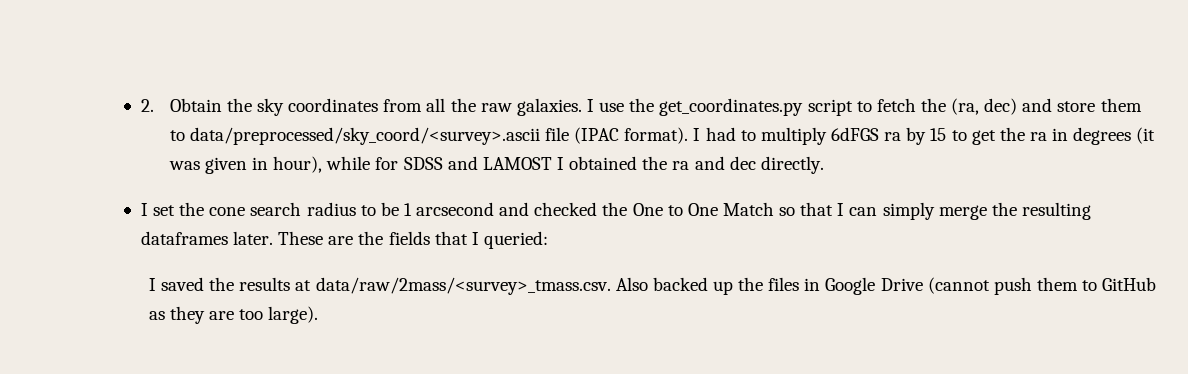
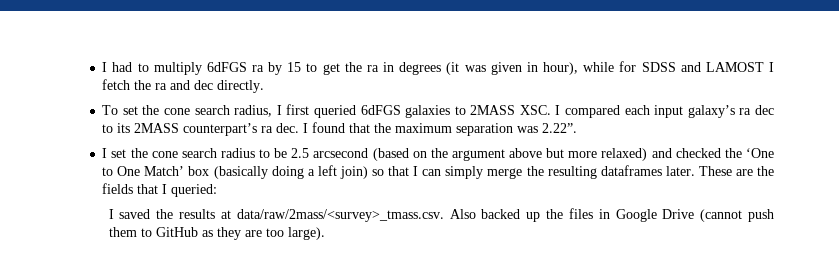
- 2. Obtain the sky coordinates from all the raw galaxies. I use the get_coordinates.py script to fetch the (ra, dec) and store them to data/preprocessed/sky_coord/<survey>.ascii file (IPAC format). I had to multiply 6dFGS ra by 15 to get the ra in degrees (it was given in hour), while for SDSS and LAMOST I obtained the ra and dec directly.
+ I had to multiply 6dFGS ra by 15 to get the ra in degrees (it was given in hour), while for SDSS and LAMOST I fetch the ra and dec directly.
+ To set the cone search radius, I first queried 6dFGS galaxies to 2MASS XSC. I compared each input galaxy’s ra dec to its 2MASS counterpart’s ra dec. I found that the maximum separation was 2.22”.
- I set the cone search radius to be 1 arcsecond and checked the One to One Match so that I can simply merge the resulting dataframes later.
+ I set the cone search radius to be 2.5 arcsecond (based on the argument above but more relaxed) and checked the ‘One to One Match’ box (basically doing a left join) so that I can simply merge the resulting dataframes later.

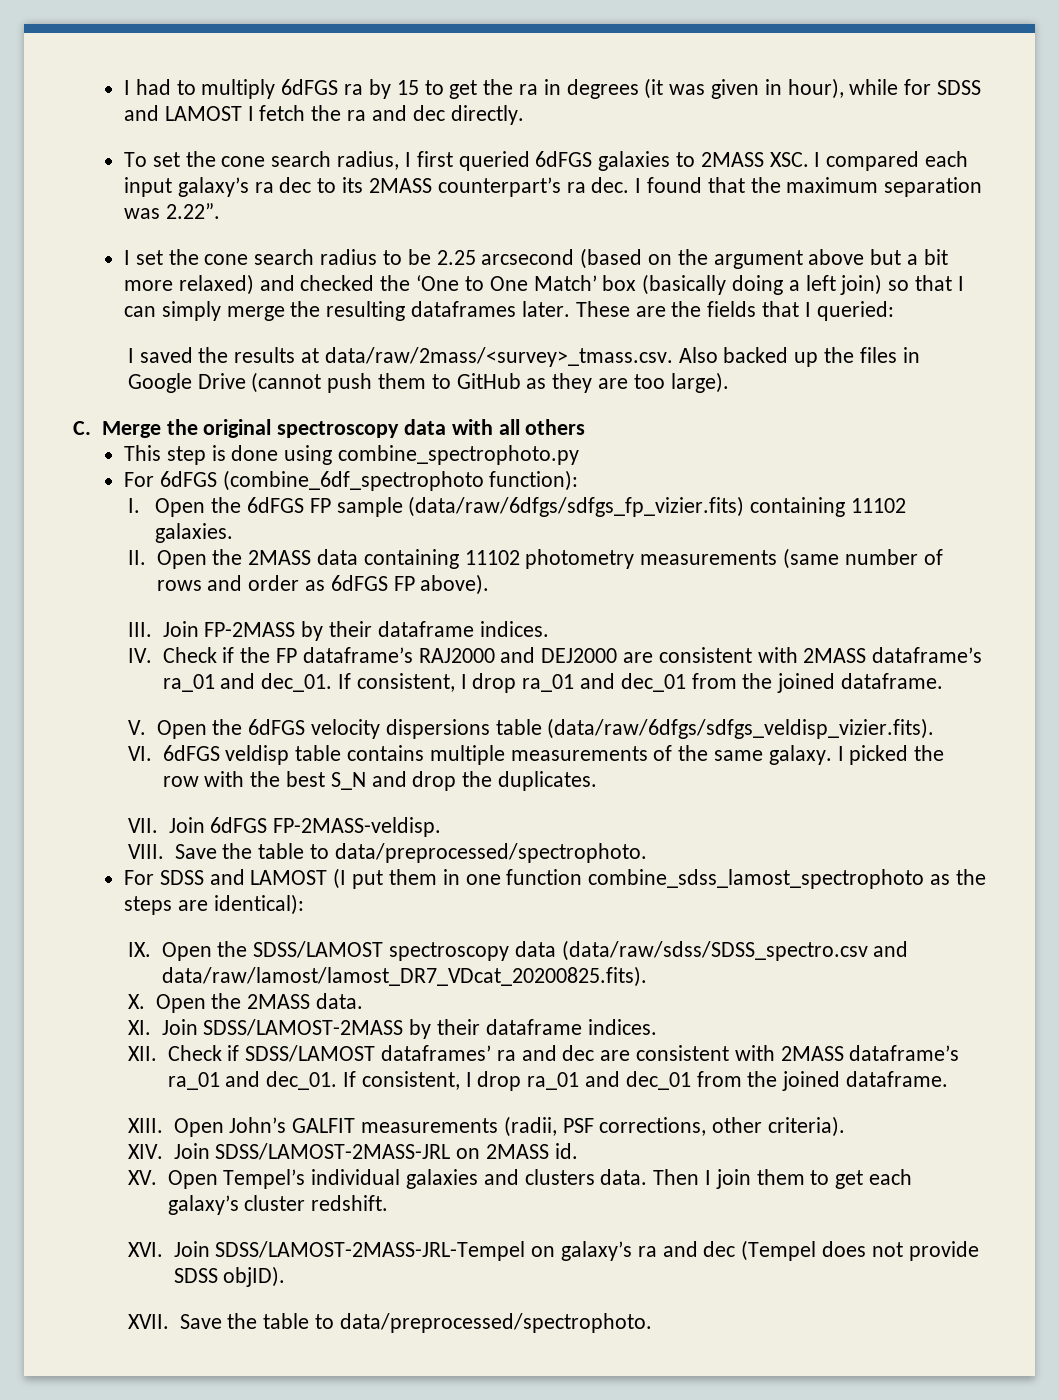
- I set the cone search radius to be 2.5 arcsecond (based on the argument above but more relaxed) and checked the ‘One to One Match’ box (basically doing a left join) so that I can simply merge the resulting dataframes later.
+ I set the cone search radius to be 2.25 arcsecond (based on the argument above but a bit more relaxed) and checked the ‘One to One Match’ box (basically doing a left join) so that I can simply merge the resulting dataframes later.
+ C. Merge the original spectroscopy data with all others
+ This step is done using combine_spectrophoto.py
+ For 6dFGS (combine_6df_spectrophoto function):
+ I. Open the 6dFGS FP sample (data/raw/6dfgs/sdfgs_fp_vizier.fits) containing 11102 galaxies.
+ II. Open the 2MASS data containing 11102 photometry measurements (same number of rows and order as 6dFGS FP above).
+ III. Join FP-2MASS by their dataframe indices.
+ IV. Check if the FP dataframe’s RAJ2000 and DEJ2000 are consistent with 2MASS dataframe’s ra_01 and dec_01. If consistent, I drop ra_01 and dec_01 from the joined dataframe.
+ V. Open the 6dFGS velocity dispersions table (data/raw/6dfgs/sdfgs_veldisp_vizier.fits).
+ VI. 6dFGS veldisp table contains multiple measurements of the same galaxy. I picked the row with the best S_N and drop the duplicates.
+ VII. Join 6dFGS FP-2MASS-veldisp.
+ VIII. Save the table to data/preprocessed/spectrophoto.
+ For SDSS and LAMOST (I put them in one function combine_sdss_lamost_spectrophoto as the steps are identical):
+ IX. Open the SDSS/LAMOST spectroscopy data (data/raw/sdss/SDSS_spectro.csv and data/raw/lamost/lamost_DR7_VDcat_20200825.fits).
+ X. Open the 2MASS data.
+ XI. Join SDSS/LAMOST-2MASS by their dataframe indices.
+ XII. Check if SDSS/LAMOST dataframes’ ra and dec are consistent with 2MASS dataframe’s ra_01 and dec_01. If consistent, I drop ra_01 and dec_01 from the joined dataframe.
+ XIII. Open John’s GALFIT measurements (radii, PSF corrections, other criteria).
+ XIV. Join SDSS/LAMOST-2MASS-JRL on 2MASS id.
+ XV. Open Tempel’s individual galaxies and clusters data. Then I join them to get each galaxy’s cluster redshift.
+ XVI. Join SDSS/LAMOST-2MASS-JRL-Tempel on galaxy’s ra and dec (Tempel does not provide SDSS objID).
+ XVII. Save the table to data/preprocessed/spectrophoto.

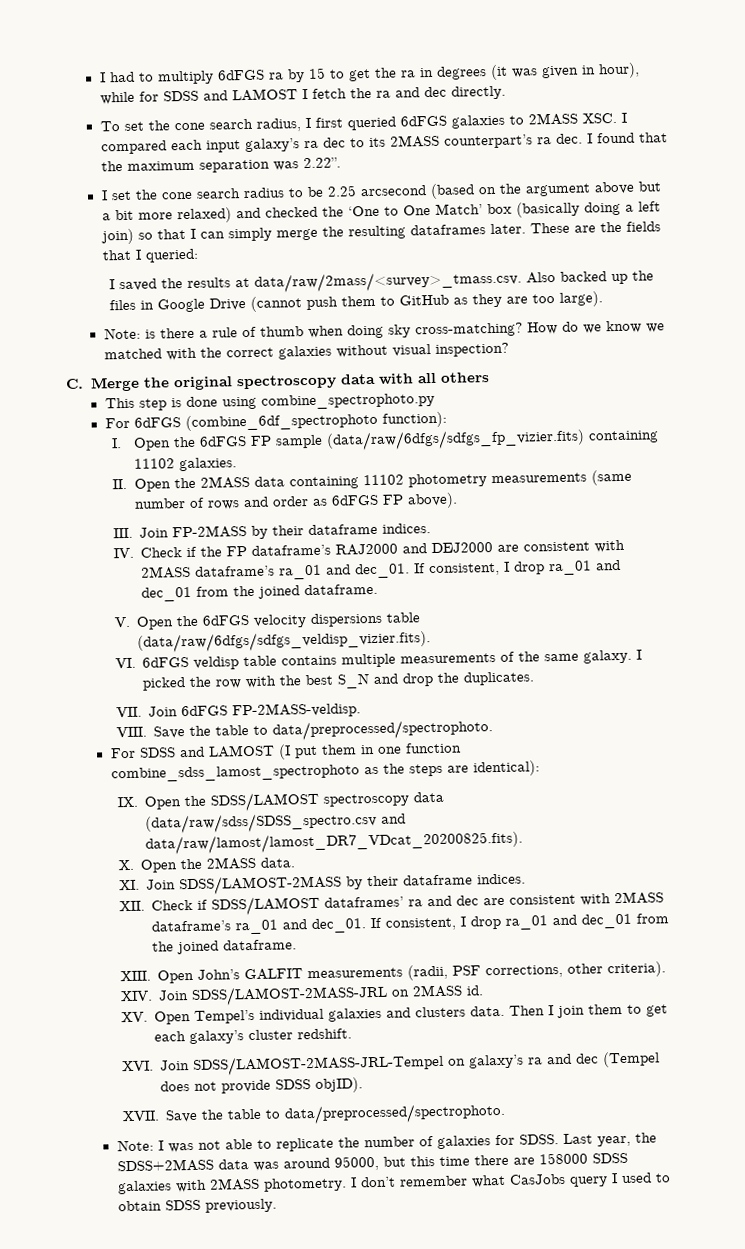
+ Note: is there a rule of thumb when doing sky cross-matching? How do we know we matched with the correct galaxies without visual inspection?
+ Note: I was not able to replicate the number of galaxies for SDSS. Last year, the SDSS+2MASS data was around 95000, but this time there are 158000 SDSS galaxies with 2MASS photometry. I don’t remember what CasJobs query I used to obtain SDSS previously.

